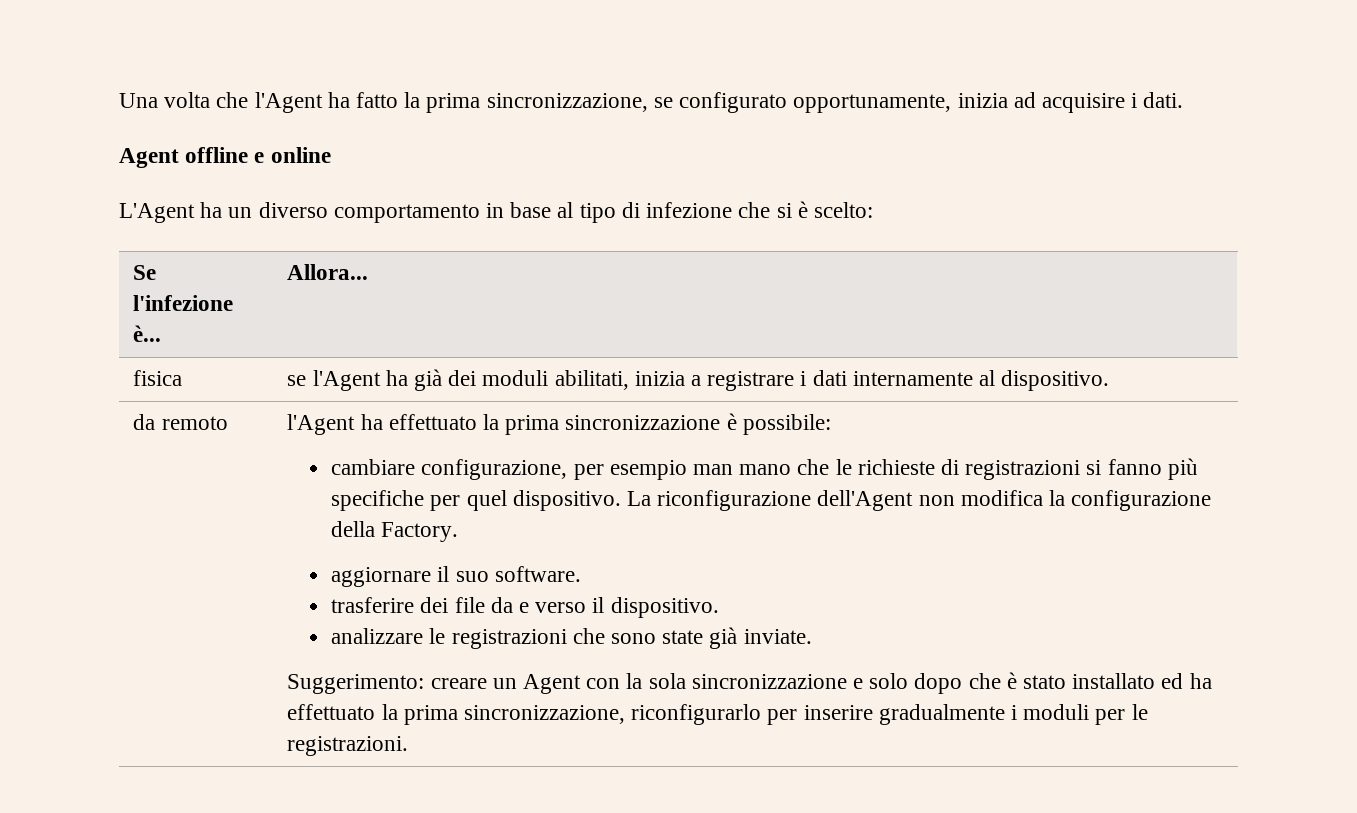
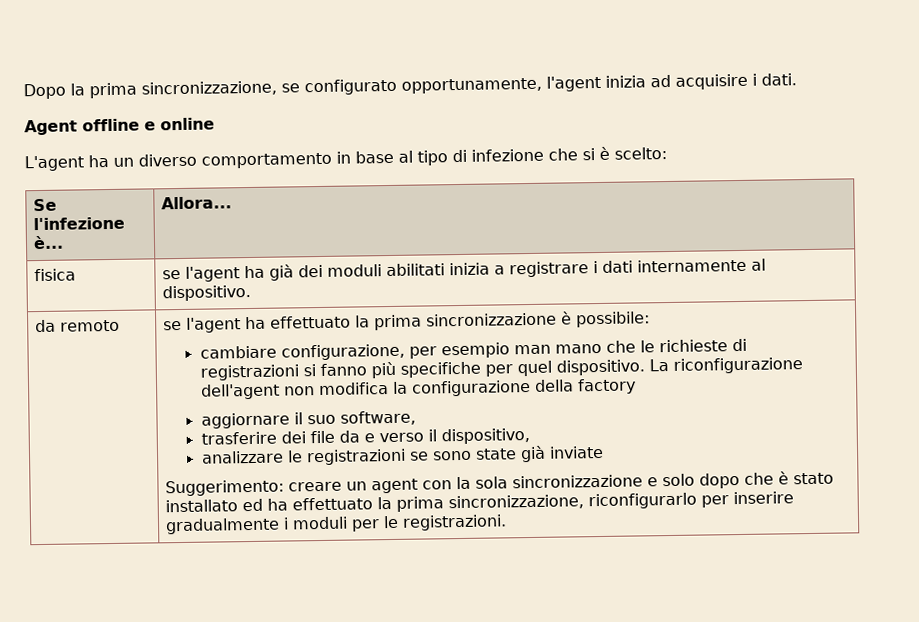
- Una volta che l'Agent ha fatto la prima sincronizzazione, se configurato opportunamente, inizia ad acquisire i dati.
+ Dopo la prima sincronizzazione, se configurato opportunamente, l'agent inizia ad acquisire i dati.
- L'Agent ha un diverso comportamento in base al tipo di infezione che si è scelto:
+ L'agent ha un diverso comportamento in base al tipo di infezione che si è scelto:
- fisica | se l'Agent ha già dei moduli abilitati, inizia a registrare i dati internamente al dispositivo.
+ fisica | se l'agent ha già dei moduli abilitati inizia a registrare i dati internamente al dispositivo.
- l'Agent ha effettuato la prima sincronizzazione è possibile:
+ se l'agent ha effettuato la prima sincronizzazione è possibile:
- La riconfigurazione dell'Agent non modifica la configurazione della Factory.
+ La riconfigurazione dell'agent non modifica la configurazione della factory
- aggiornare il suo software.
+ aggiornare il suo software,
- trasferire dei file da e verso il dispositivo.
+ trasferire dei file da e verso il dispositivo,
- analizzare le registrazioni che sono state già inviate.
+ analizzare le registrazioni se sono state già inviate
- Suggerimento: creare un Agent con la sola sincronizzazione e solo dopo che è stato installato ed ha effettuato la prima sincronizzazione, riconfigurarlo per inserire gradualmente i moduli per le registrazioni.
+ Suggerimento: creare un agent con la sola sincronizzazione e solo dopo che è stato installato ed ha effettuato la prima sincronizzazione, riconfigurarlo per inserire gradualmente i moduli per le registrazioni.

